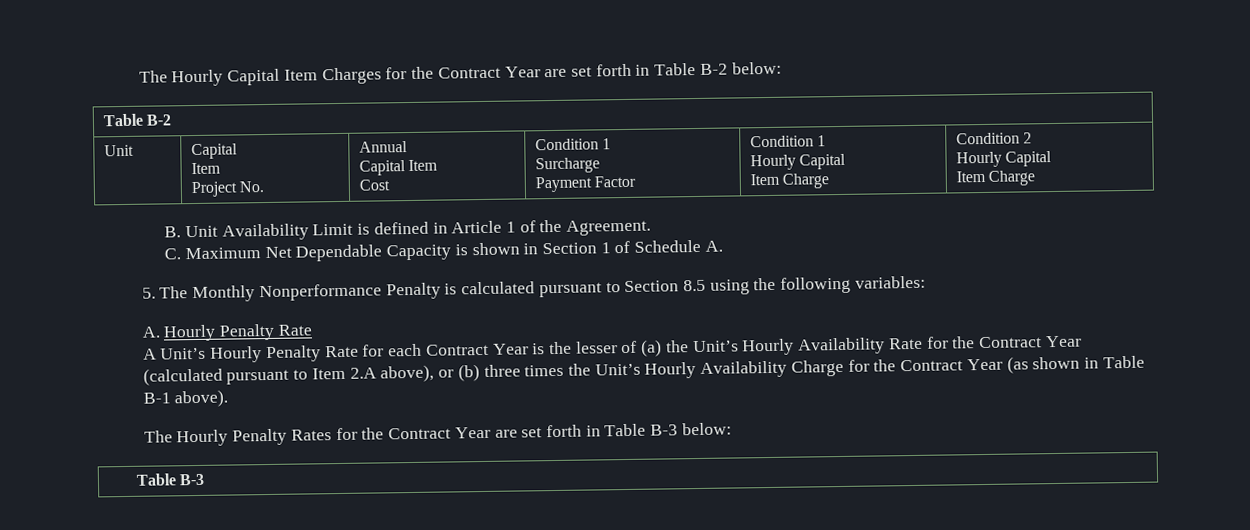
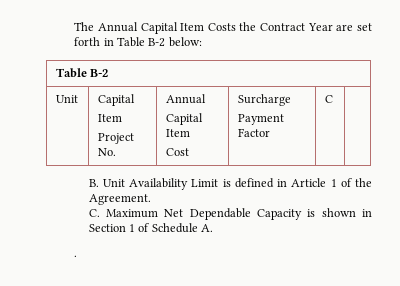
- The Hourly Capital Item Charges for the Contract Year are set forth in Table B-2 below:
+ The Annual Capital Item Costs the Contract Year are set forth in Table B-2 below:
  Unit | Capital
  Item
  Project No. | Annual
  Capital Item
- Cost | Condition 1
- Surcharge
- Payment Factor | Condition 1
- Hourly Capital
- Item Charge | Condition 2
- Hourly Capital
- Item Charge
+ Cost | Surcharge
+ Payment Factor | C |
- 5. The Monthly Nonperformance Penalty is calculated pursuant to Section 8.5 using the following variables:
- A. Hourly Penalty Rate
- A Unit’s Hourly Penalty Rate for each Contract Year is the lesser of (a) the Unit’s Hourly Availability Rate for the Contract Year (calculated pursuant to Item 2.A above), or (b) three times the Unit’s Hourly Availability Charge for the Contract Year (as shown in Table B-1 above).
- The Hourly Penalty Rates for the Contract Year are set forth in Table B-3 below:
- Table B-3
+ .

